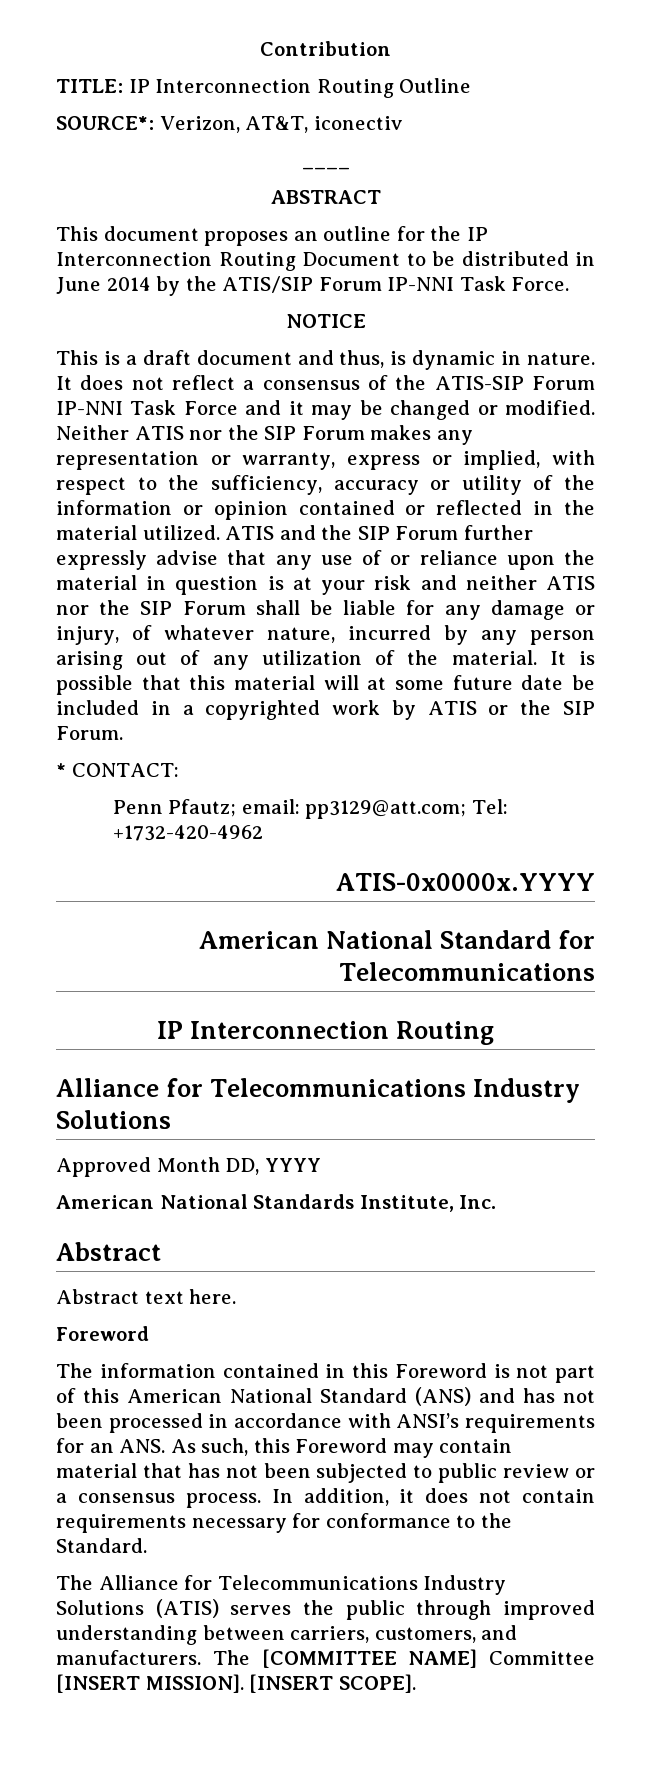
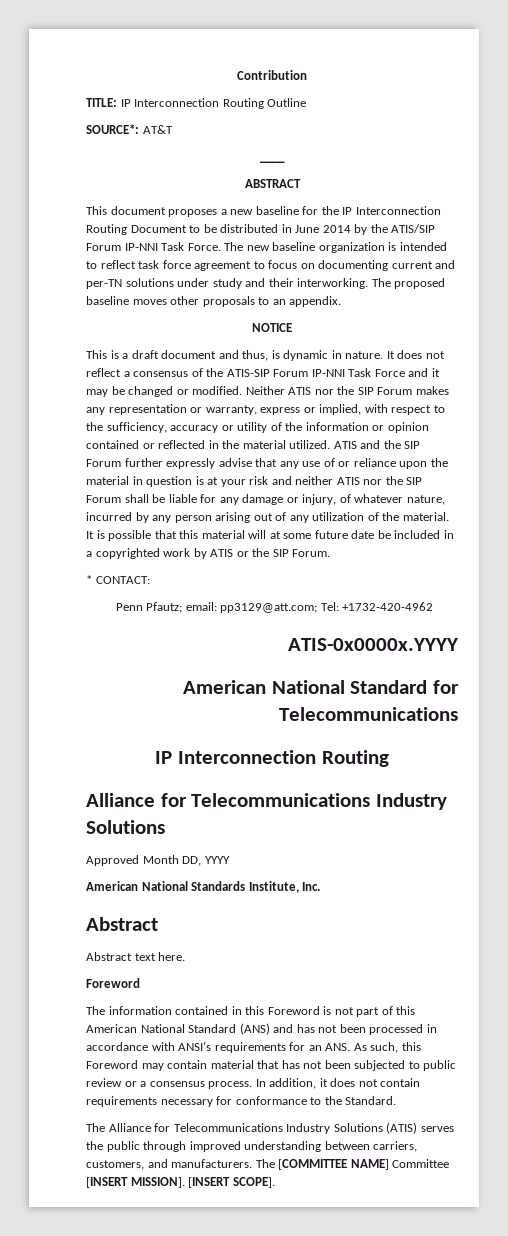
- SOURCE*: Verizon, AT&T, iconectiv
+ SOURCE*: AT&T
- This document proposes an outline for the IP Interconnection Routing Document to be distributed in June 2014 by the ATIS/SIP Forum IP-NNI Task Force.
+ This document proposes a new baseline for the IP Interconnection Routing Document to be distributed in June 2014 by the ATIS/SIP Forum IP-NNI Task Force. The new baseline organization is intended to reflect task force agreement to focus on documenting current and per-TN solutions under study and their interworking. The proposed baseline moves other proposals to an appendix.

